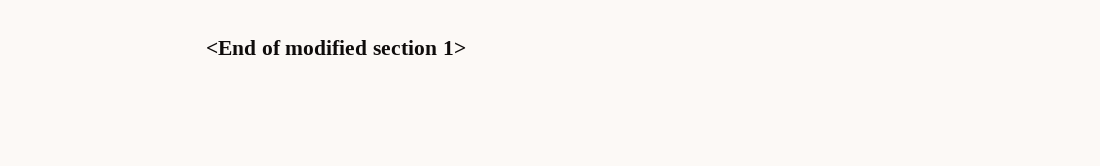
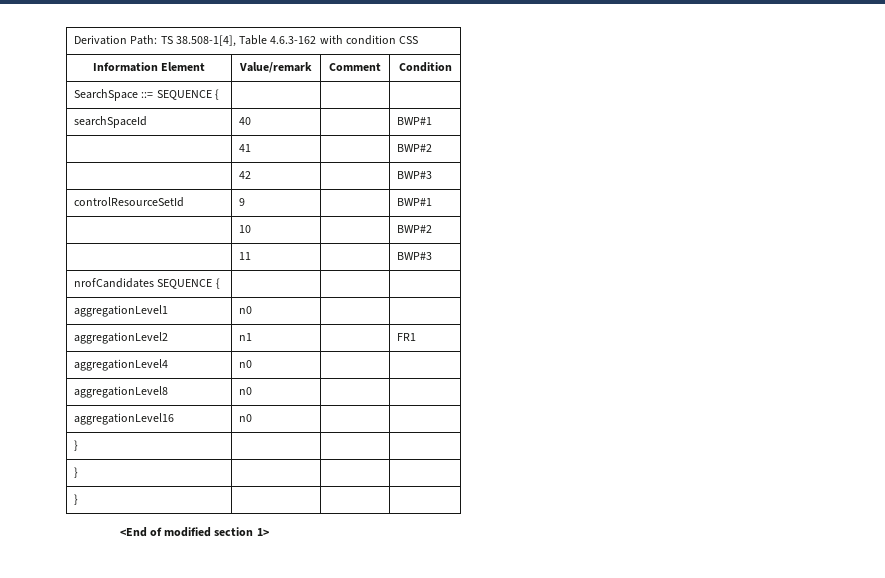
+ Derivation Path: TS 38.508-1[4], Table 4.6.3-162 with condition CSS
+ Information Element | Value/remark | Comment | Condition
+ SearchSpace ::= SEQUENCE { | | |
+ searchSpaceId | 40 | | BWP#1
+ | 41 | | BWP#2
+ | 42 | | BWP#3
+ controlResourceSetId | 9 | | BWP#1
+ | 10 | | BWP#2
+ | 11 | | BWP#3
+ nrofCandidates SEQUENCE { | | |
+ aggregationLevel1 | n0 | |
+ aggregationLevel2 | n1 | | FR1
+ aggregationLevel4 | n0 | |
+ aggregationLevel8 | n0 | |
+ aggregationLevel16 | n0 | |
+ } | | |
+ } | | |
+ } | | |

